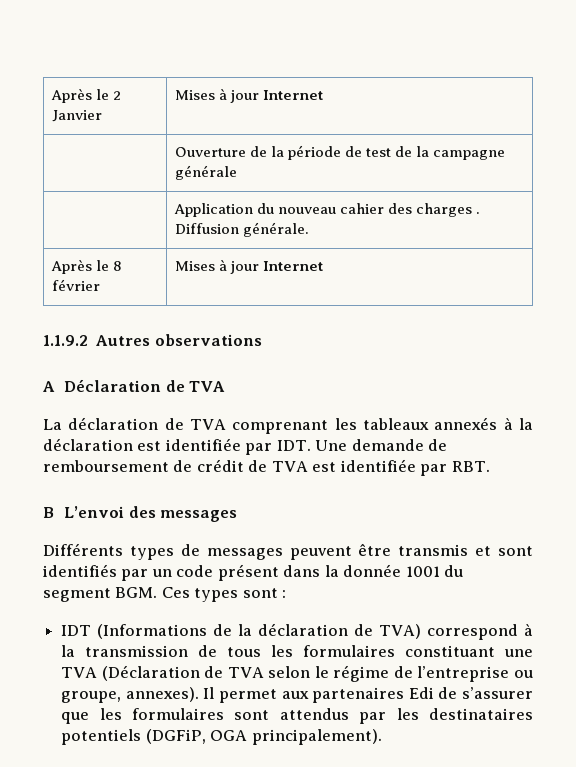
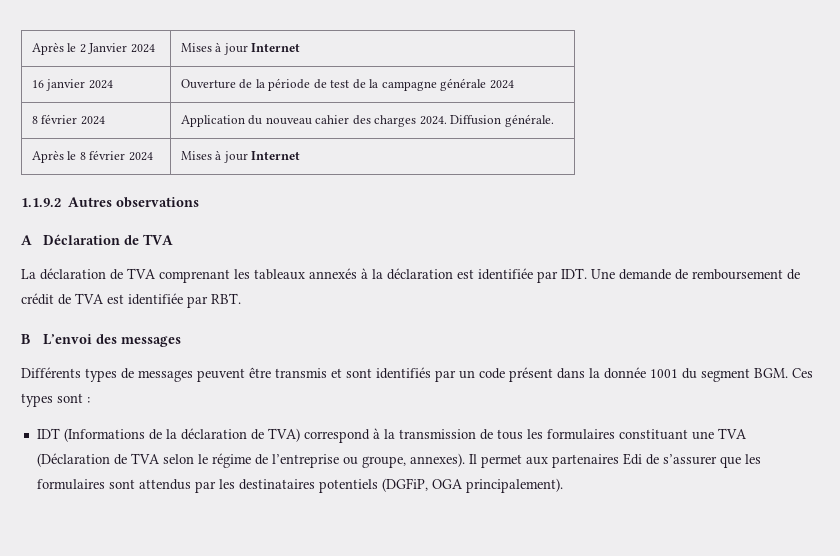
- Après le 2 Janvier | Mises à jour Internet
- | Ouverture de la période de test de la campagne générale
- | Application du nouveau cahier des charges . Diffusion générale.
+ Après le 2 Janvier 2024 | Mises à jour Internet
+ 16 janvier 2024 | Ouverture de la période de test de la campagne générale 2024
+ 8 février 2024 | Application du nouveau cahier des charges 2024. Diffusion générale.
- Après le 8 février | Mises à jour Internet
+ Après le 8 février 2024 | Mises à jour Internet

